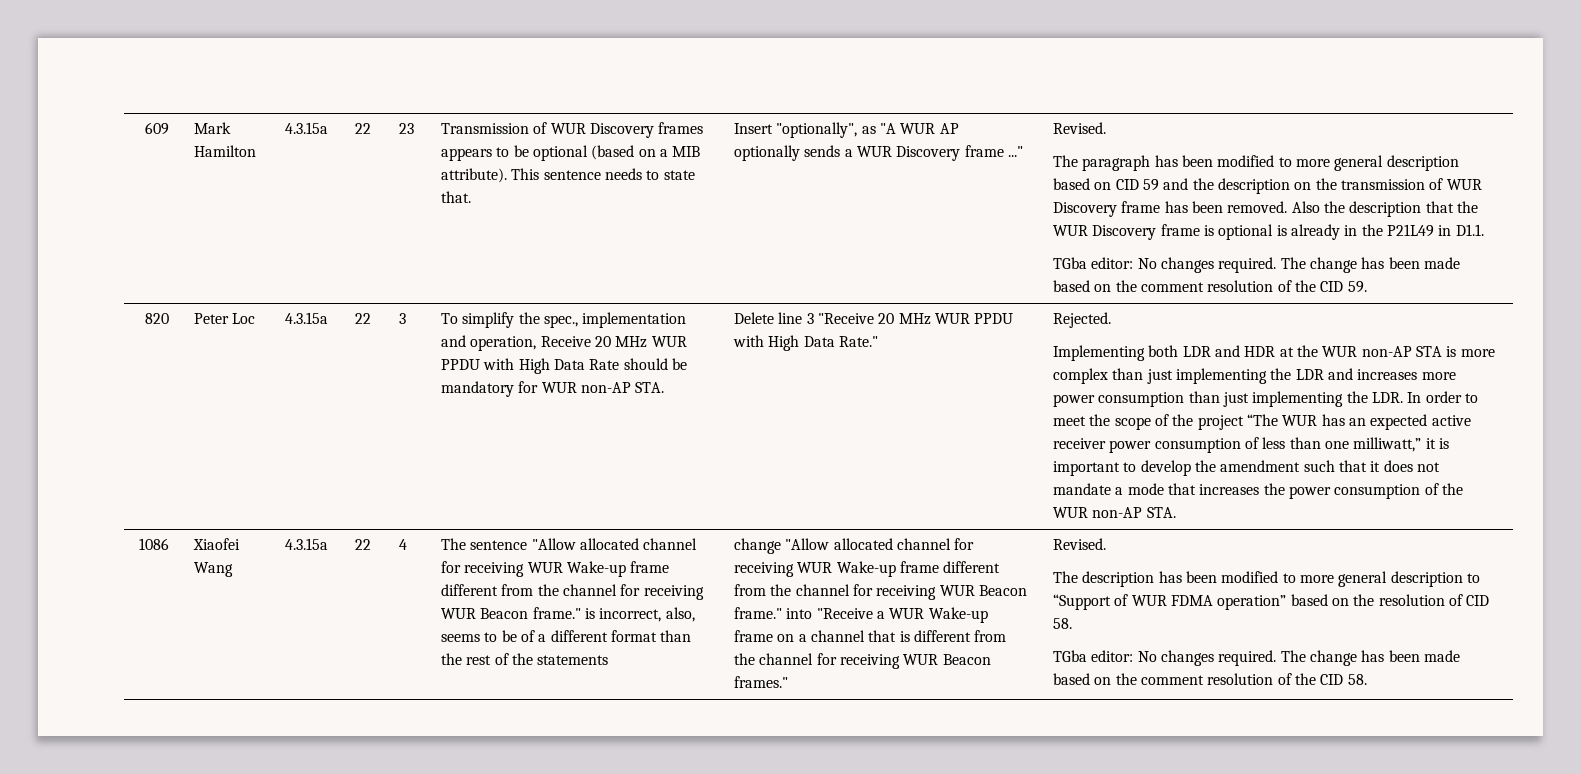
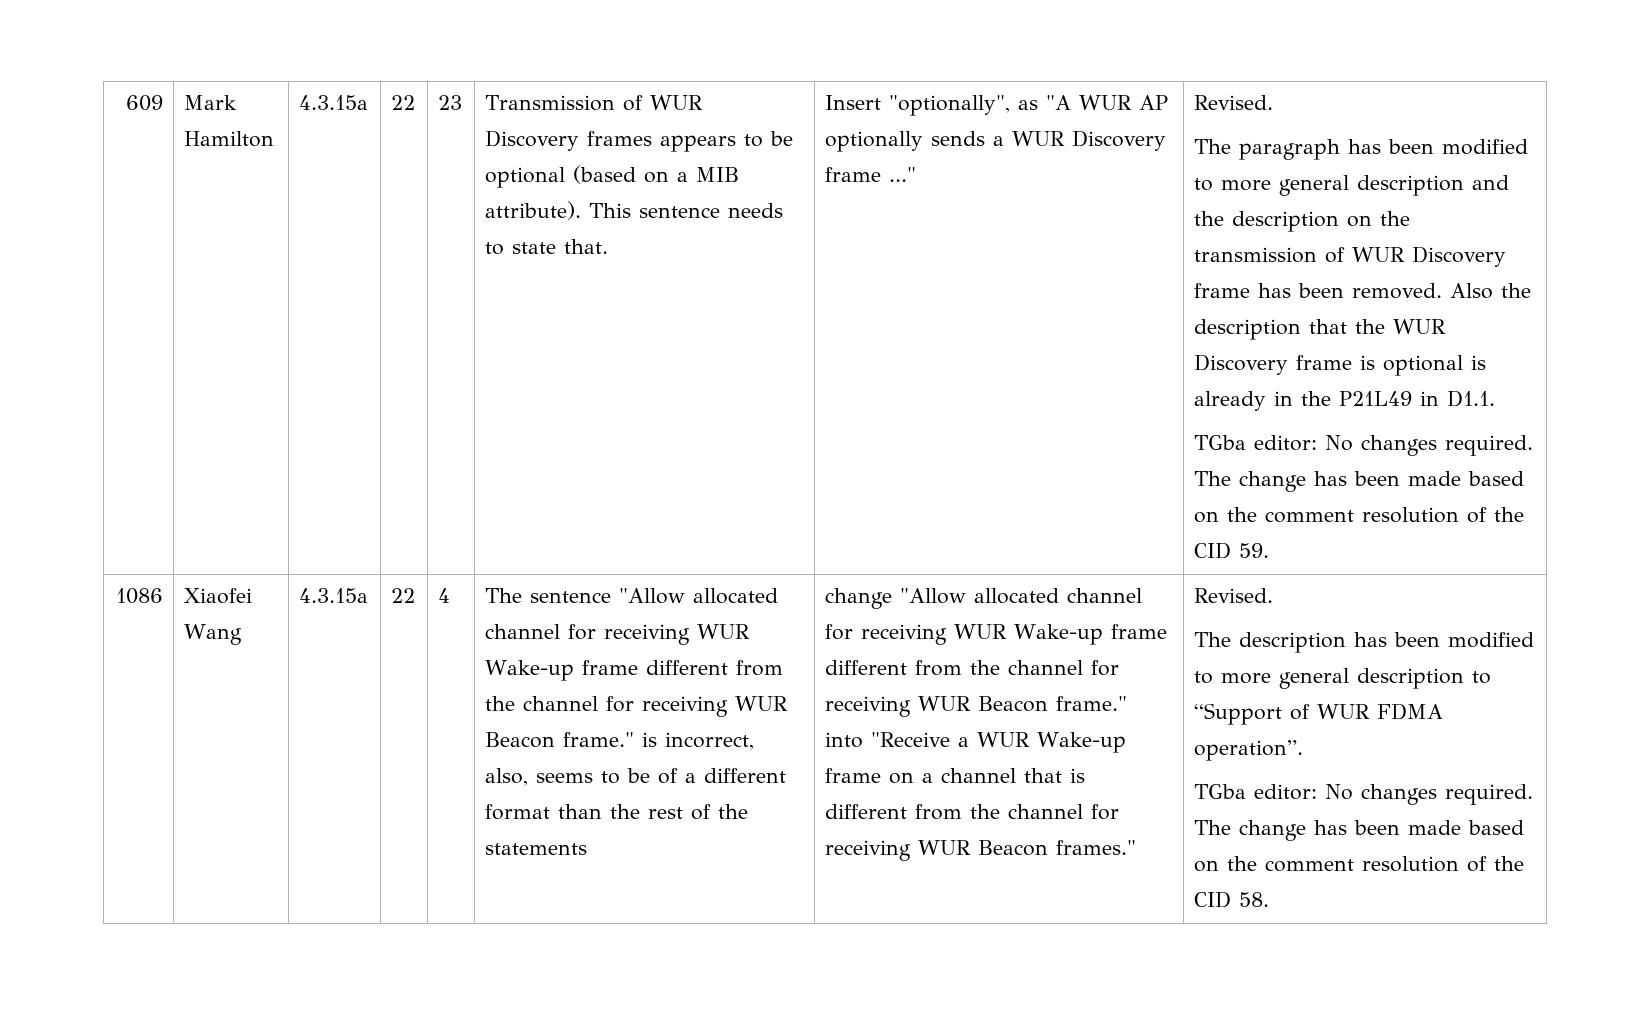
- The paragraph has been modified to more general description based on CID 59 and the description on the transmission of WUR Discovery frame has been removed.
+ The paragraph has been modified to more general description and the description on the transmission of WUR Discovery frame has been removed.
- 820 | Peter Loc | 4.3.15a | 22 | 3 | To simplify the spec., implementation and operation, Receive 20 MHz WUR PPDU with High Data Rate should be mandatory for WUR non-AP STA. | Delete line 3 "Receive 20 MHz WUR PPDU with High Data Rate." | Rejected.
- Implementing both LDR and HDR at the WUR non-AP STA is more complex than just implementing the LDR and increases more power consumption than just implementing the LDR. In order to meet the scope of the project “The WUR has an expected active receiver power consumption of less than one milliwatt,” it is important to develop the amendment such that it does not mandate a mode that increases the power consumption of the WUR non-AP STA.
- The description has been modified to more general description to “Support of WUR FDMA operation” based on the resolution of CID 58.
+ The description has been modified to more general description to “Support of WUR FDMA operation”.

